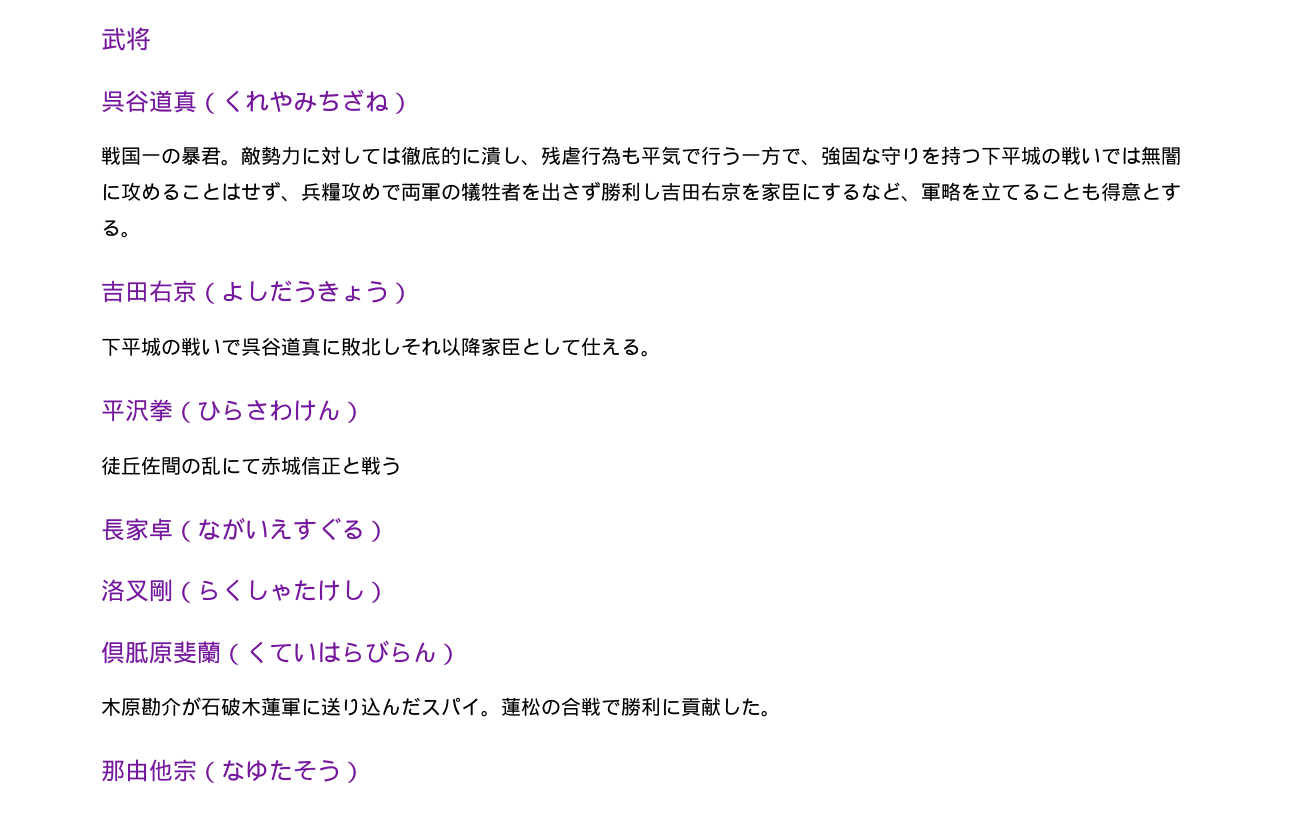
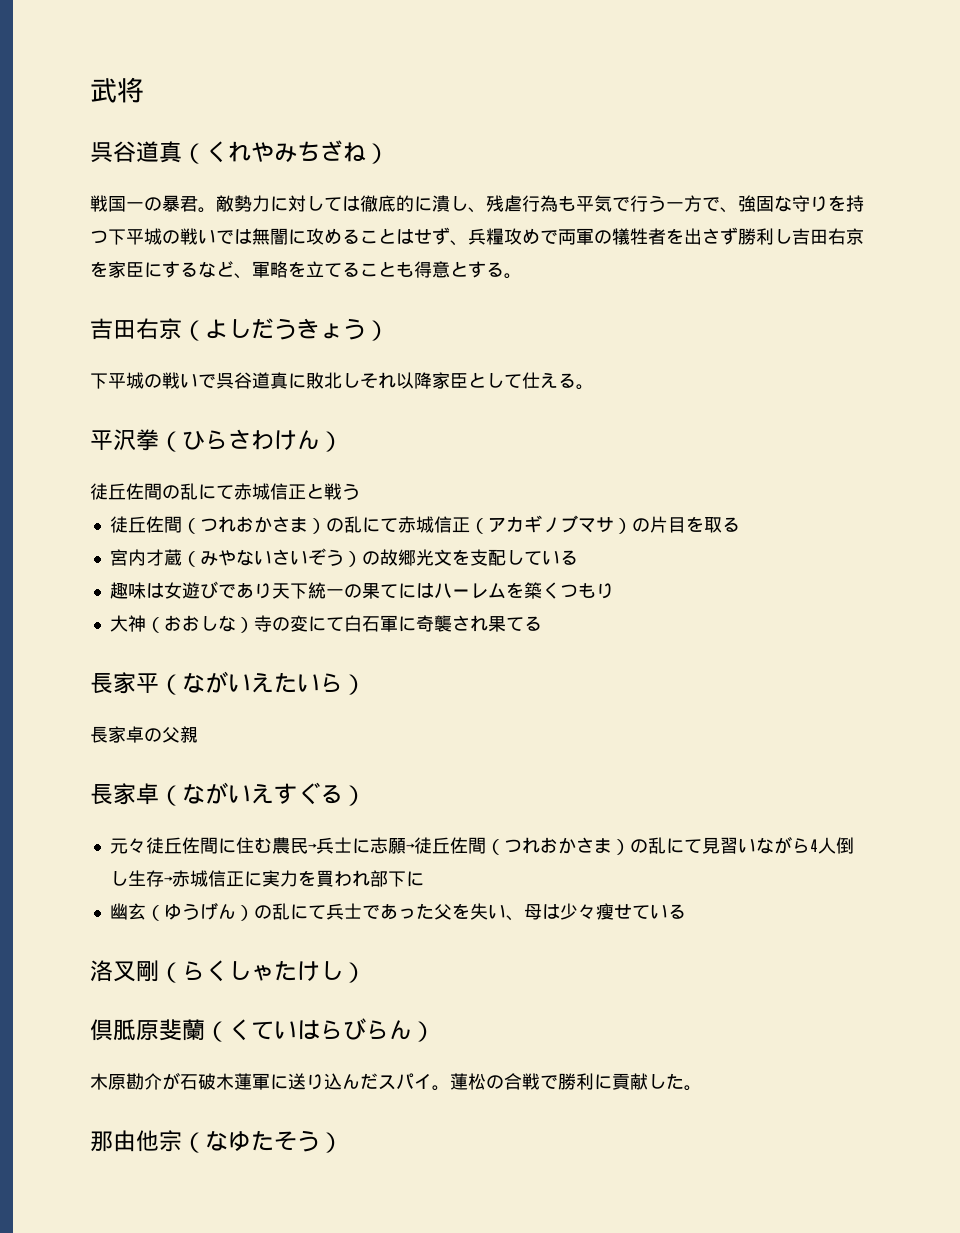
+ 徒丘佐間（つれおかさま）の乱にて赤城信正（アカギノブマサ）の片目を取る
+ 宮内才蔵（みやないさいぞう）の故郷光文を支配している
+ 趣味は女遊びであり天下統一の果てにはハーレムを築くつもり
+ 大神（おおしな）寺の変にて白石軍に奇襲され果てる
+ 長家平（ながいえたいら）
+ 長家卓の父親
+ 元々徒丘佐間に住む農民→兵士に志願→徒丘佐間（つれおかさま）の乱にて見習いながら4人倒し生存→赤城信正に実力を買われ部下に
+ 幽玄（ゆうげん）の乱にて兵士であった父を失い、母は少々瘦せている

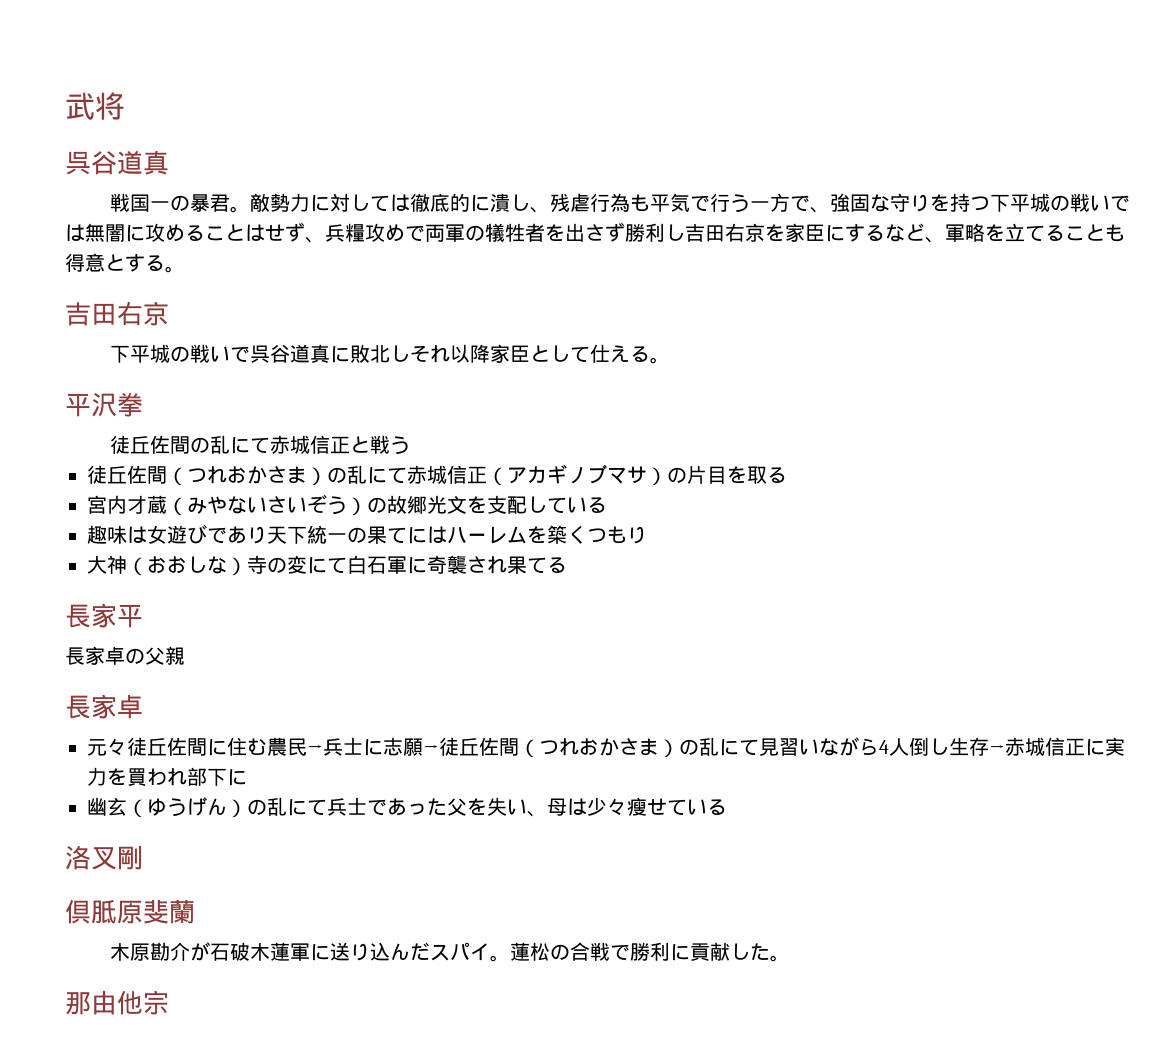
  武将
- 呉谷道真（くれやみちざね）
+ 呉谷道真
  敵勢力に対しては徹底的に潰し、残虐行為も平気で行う一方で、強固な守りを持つ下平城の戦いでは無闇に攻めることはせず、兵糧攻めで両軍の犠牲者を出さず勝利し吉田右京を家臣にするなど、軍略を立てることも得意とする。
- 吉田右京（よしだうきょう）
+ 吉田右京
- 平沢拳（ひらさわけん）
+ 平沢拳
- 長家平（ながいえたいら）
+ 長家平
  長家卓の父親
- 長家卓（ながいえすぐる）
+ 長家卓
- 洛叉剛（らくしゃたけし）
- 倶胝原斐蘭（くていはらびらん）
+ 洛叉剛
+ 倶胝原斐蘭
- 那由他宗（なゆたそう）
+ 那由他宗

